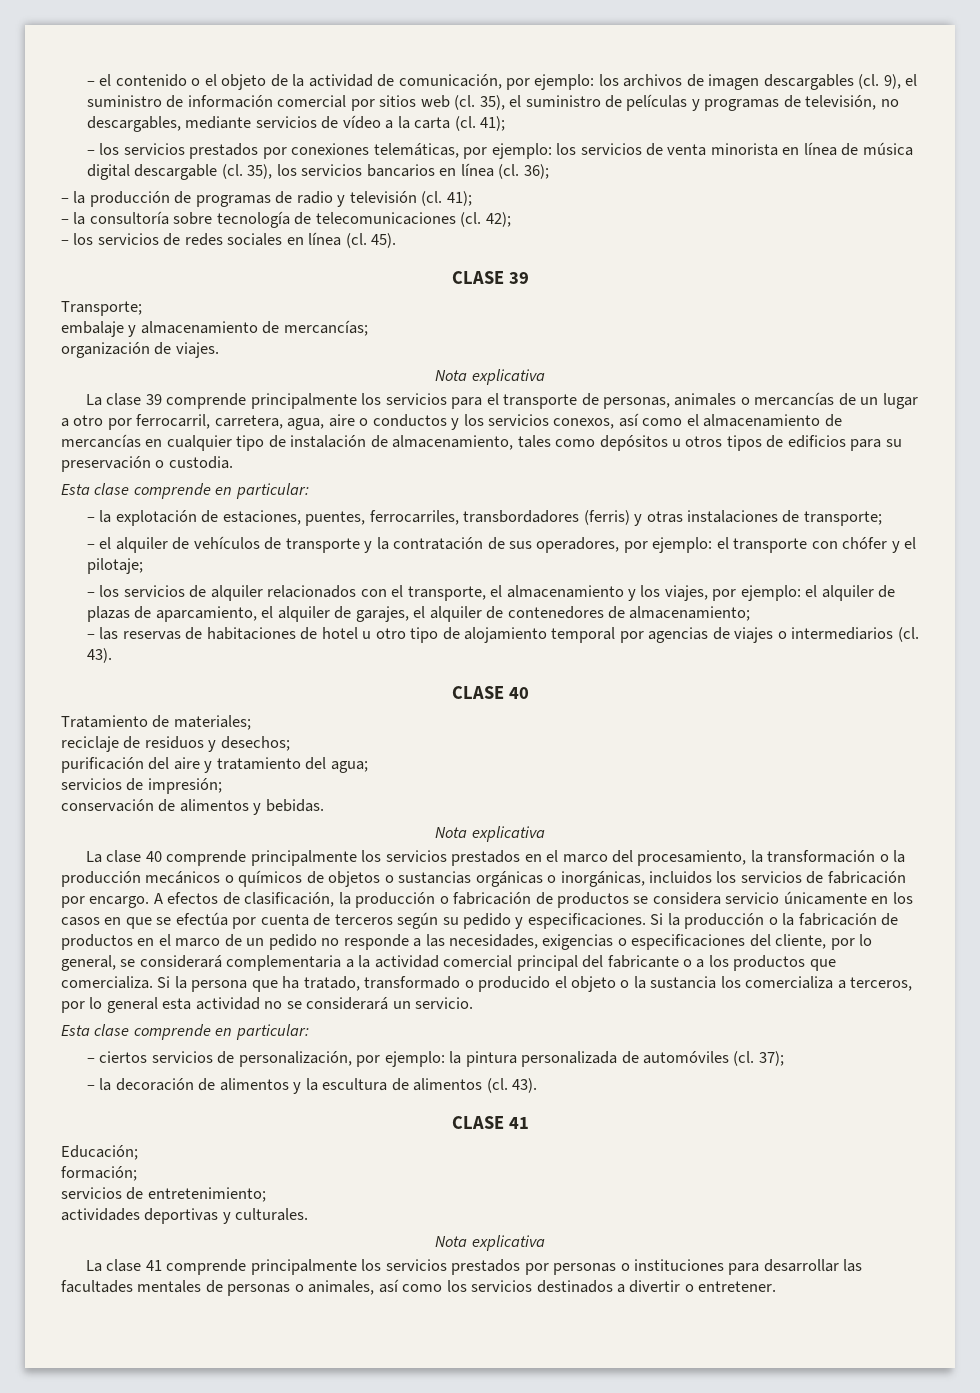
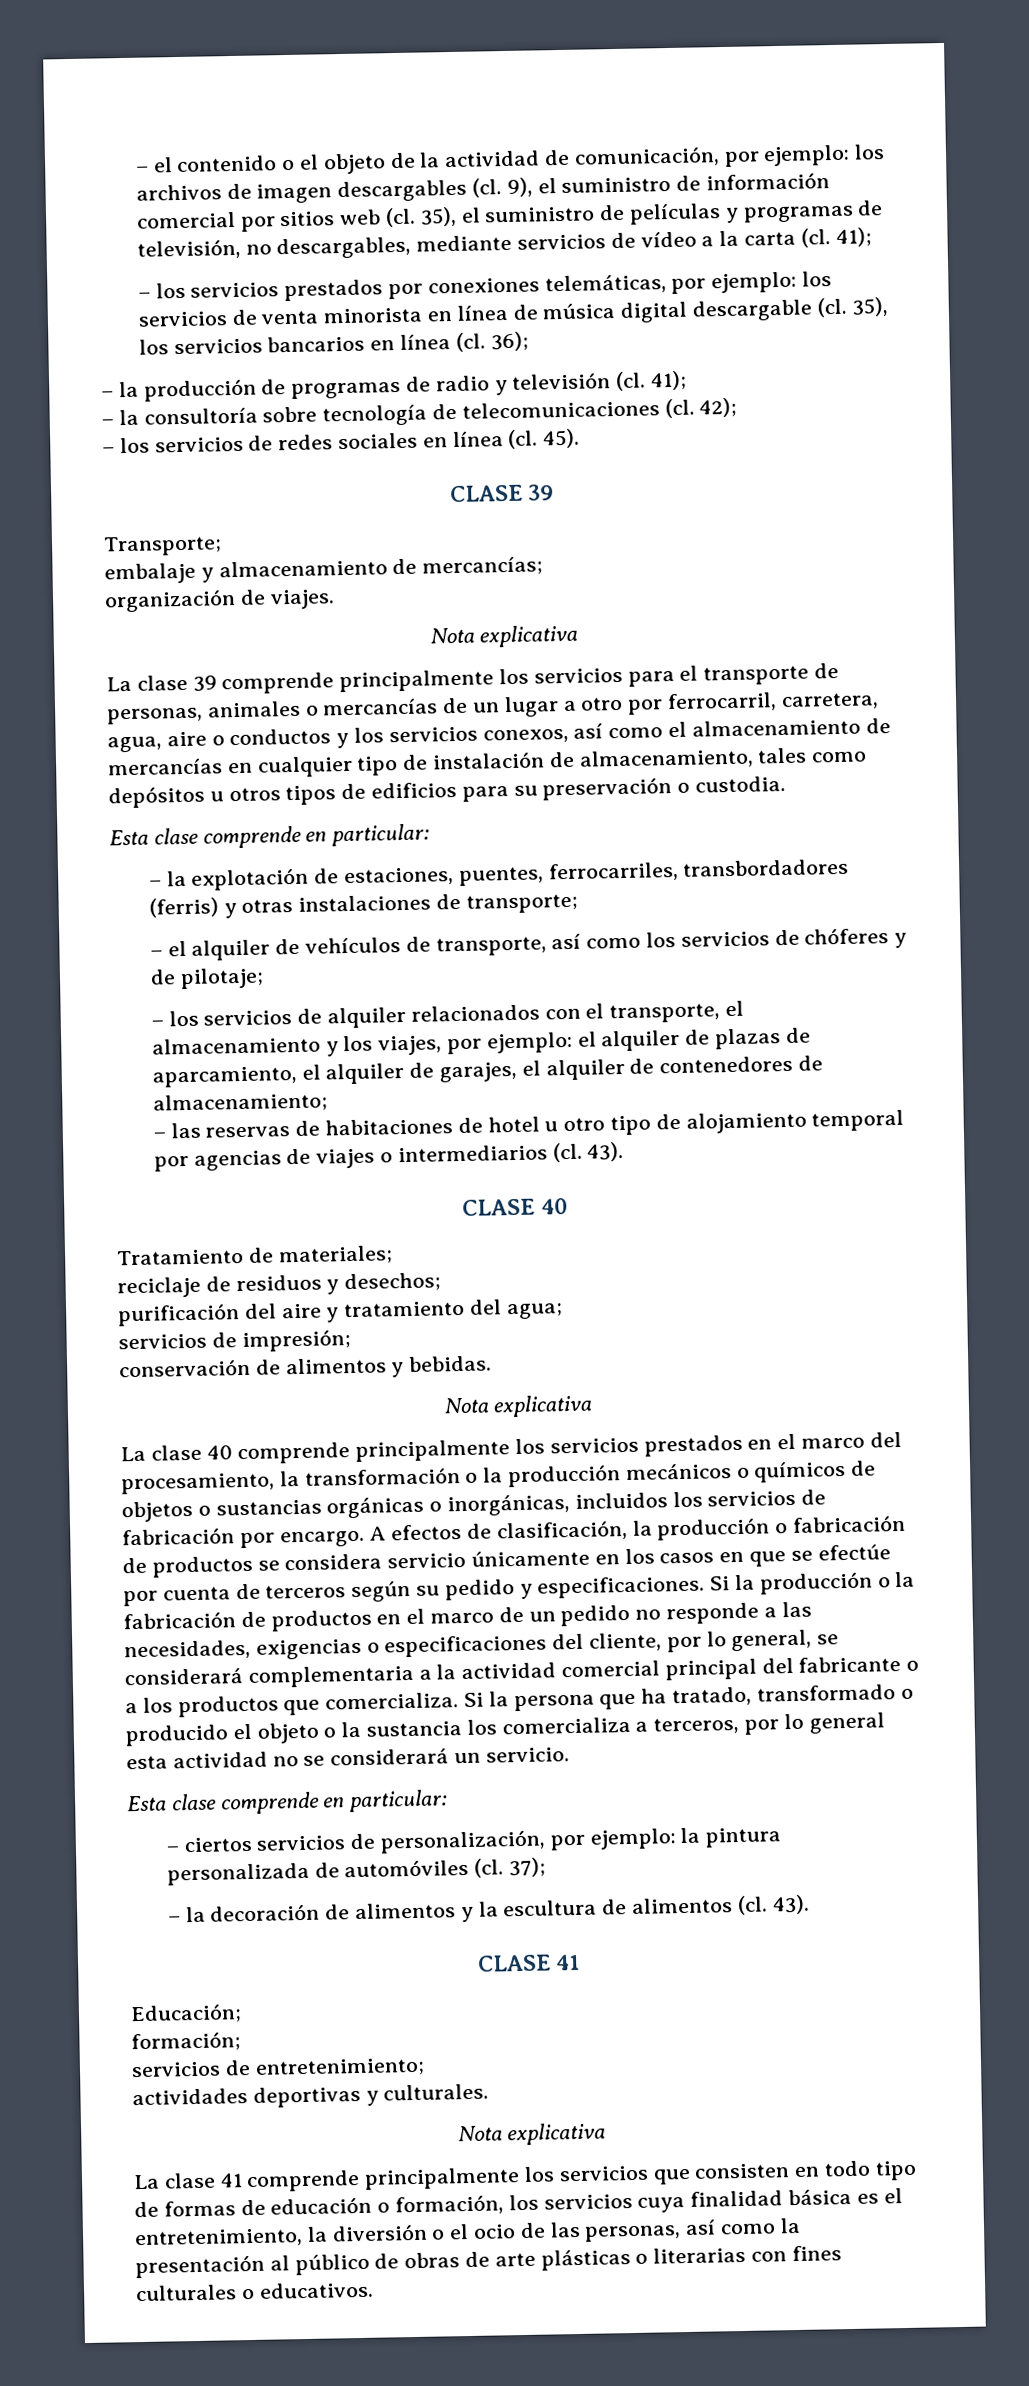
- – el alquiler de vehículos de transporte y la contratación de sus operadores, por ejemplo: el transporte con chófer y el pilotaje;
+ – el alquiler de vehículos de transporte, así como los servicios de chóferes y de pilotaje;
- A efectos de clasificación, la producción o fabricación de productos se considera servicio únicamente en los casos en que se efectúa por cuenta de terceros según su pedido y especificaciones.
+ A efectos de clasificación, la producción o fabricación de productos se considera servicio únicamente en los casos en que se efectúe por cuenta de terceros según su pedido y especificaciones.
- La clase 41 comprende principalmente los servicios prestados por personas o instituciones para desarrollar las facultades mentales de personas o animales, así como los servicios destinados a divertir o entretener.
+ La clase 41 comprende principalmente los servicios que consisten en todo tipo de formas de educación o formación, los servicios cuya finalidad básica es el entretenimiento, la diversión o el ocio de las personas, así como la presentación al público de obras de arte plásticas o literarias con fines culturales o educativos.

